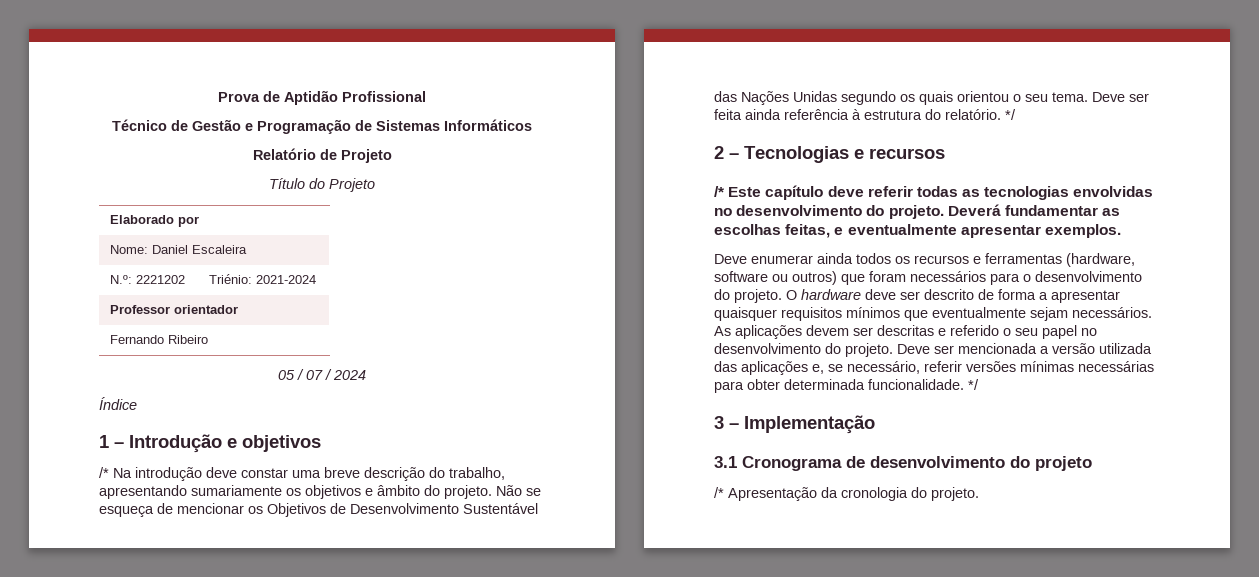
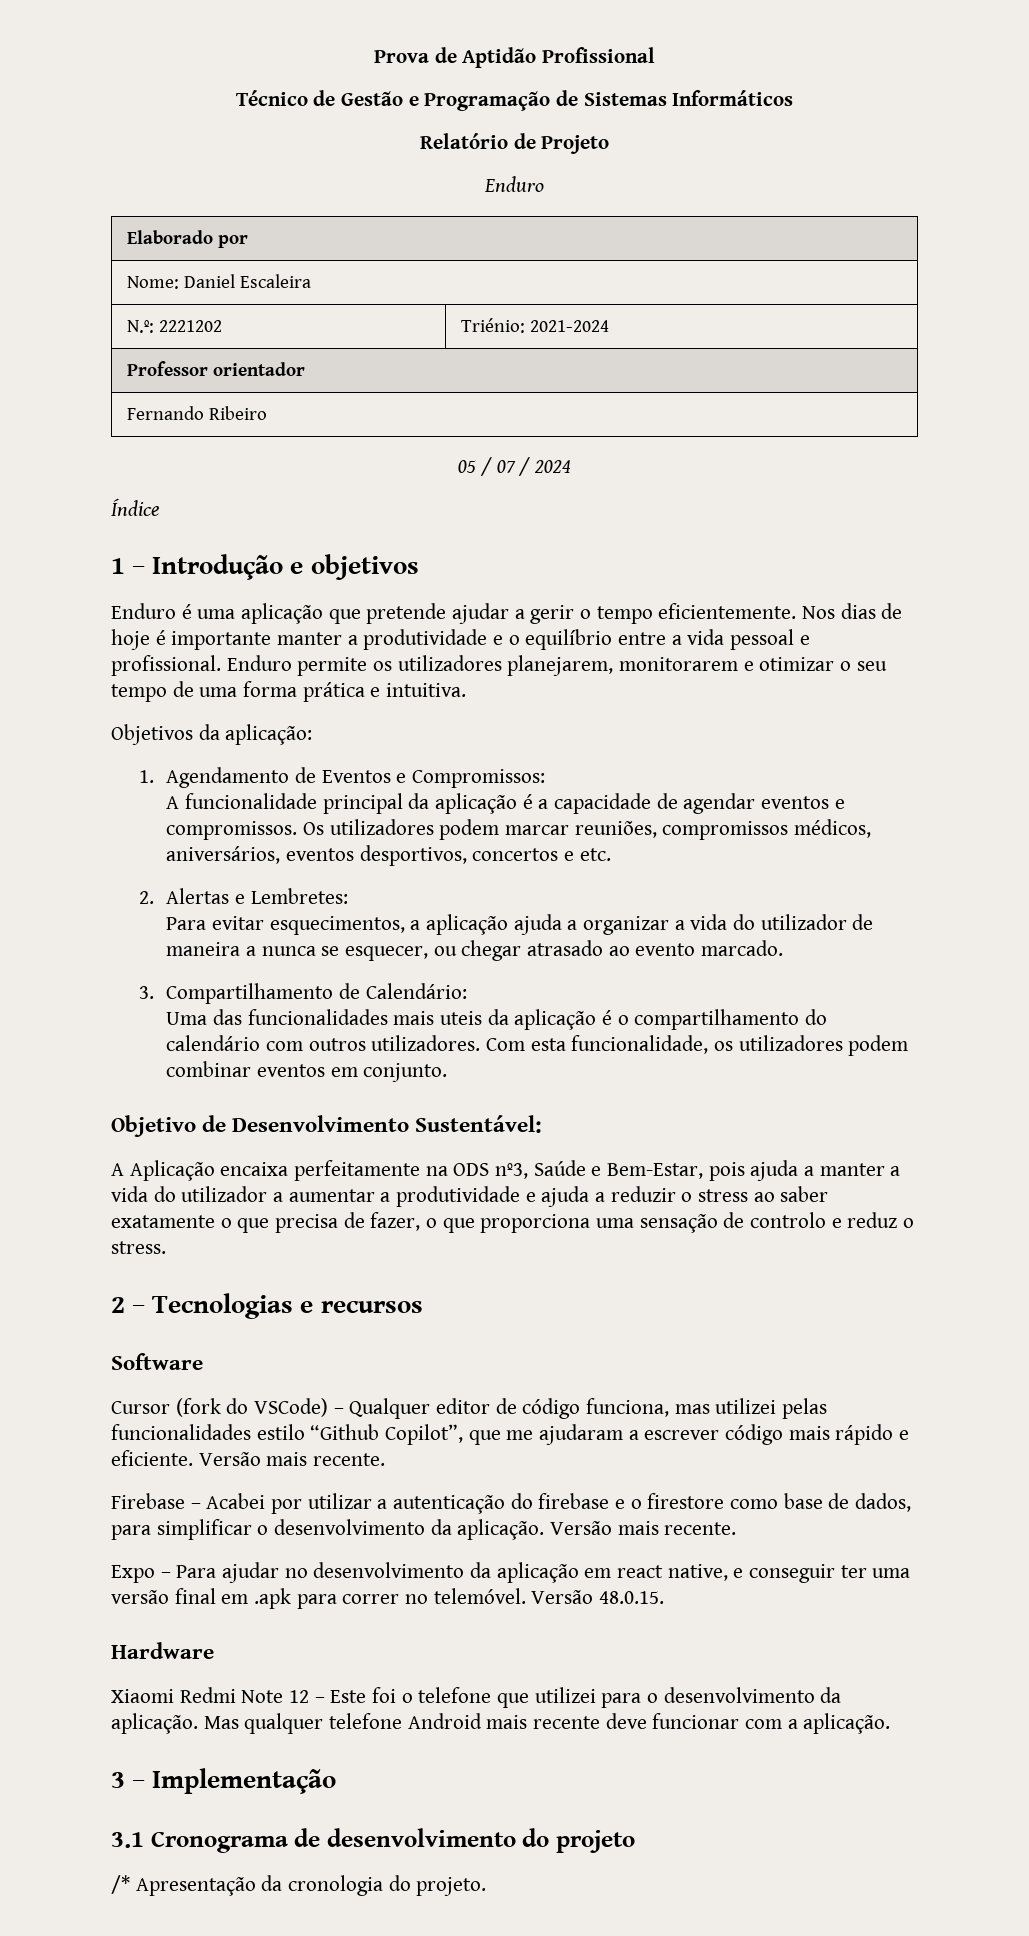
  Relatório de Projeto
- Título do Projeto
+ Enduro
- /* Na introdução deve constar uma breve descrição do trabalho, apresentando sumariamente os objetivos e âmbito do projeto. Não se esqueça de mencionar os Objetivos de Desenvolvimento Sustentável das Nações Unidas segundo os quais orientou o seu tema. Deve ser feita ainda referência à estrutura do relatório. */
+ Enduro é uma aplicação que pretende ajudar a gerir o tempo eficientemente. Nos dias de hoje é importante manter a produtividade e o equilíbrio entre a vida pessoal e profissional. Enduro permite os utilizadores planejarem, monitorarem e otimizar o seu tempo de uma forma prática e intuitiva.
+ Objetivos da aplicação:
+ 1. Agendamento de Eventos e Compromissos:
+ A funcionalidade principal da aplicação é a capacidade de agendar eventos e compromissos. Os utilizadores podem marcar reuniões, compromissos médicos, aniversários, eventos desportivos, concertos e etc.
+ 2. Alertas e Lembretes:
+ Para evitar esquecimentos, a aplicação ajuda a organizar a vida do utilizador de maneira a nunca se esquecer, ou chegar atrasado ao evento marcado.
+ 3. Compartilhamento de Calendário:
+ Uma das funcionalidades mais uteis da aplicação é o compartilhamento do calendário com outros utilizadores. Com esta funcionalidade, os utilizadores podem combinar eventos em conjunto.
+ Objetivo de Desenvolvimento Sustentável:
+ A Aplicação encaixa perfeitamente na ODS nº3, Saúde e Bem-Estar, pois ajuda a manter a vida do utilizador a aumentar a produtividade e ajuda a reduzir o stress ao saber exatamente o que precisa de fazer, o que proporciona uma sensação de controlo e reduz o stress.
- /* Este capítulo deve referir todas as tecnologias envolvidas no desenvolvimento do projeto. Deverá fundamentar as escolhas feitas, e eventualmente apresentar exemplos.
- Deve enumerar ainda todos os recursos e ferramentas (hardware, software ou outros) que foram necessários para o desenvolvimento do projeto. O hardware deve ser descrito de forma a apresentar quaisquer requisitos mínimos que eventualmente sejam necessários. As aplicações devem ser descritas e referido o seu papel no desenvolvimento do projeto. Deve ser mencionada a versão utilizada das aplicações e, se necessário, referir versões mínimas necessárias para obter determinada funcionalidade. */
+ Software
+ Cursor (fork do VSCode) – Qualquer editor de código funciona, mas utilizei pelas funcionalidades estilo “Github Copilot”, que me ajudaram a escrever código mais rápido e eficiente. Versão mais recente.
+ Firebase – Acabei por utilizar a autenticação do firebase e o firestore como base de dados, para simplificar o desenvolvimento da aplicação. Versão mais recente.
+ Expo – Para ajudar no desenvolvimento da aplicação em react native, e conseguir ter uma versão final em .apk para correr no telemóvel. Versão 48.0.15.
+ Hardware
+ Xiaomi Redmi Note 12 – Este foi o telefone que utilizei para o desenvolvimento da aplicação. Mas qualquer telefone Android mais recente deve funcionar com a aplicação.

